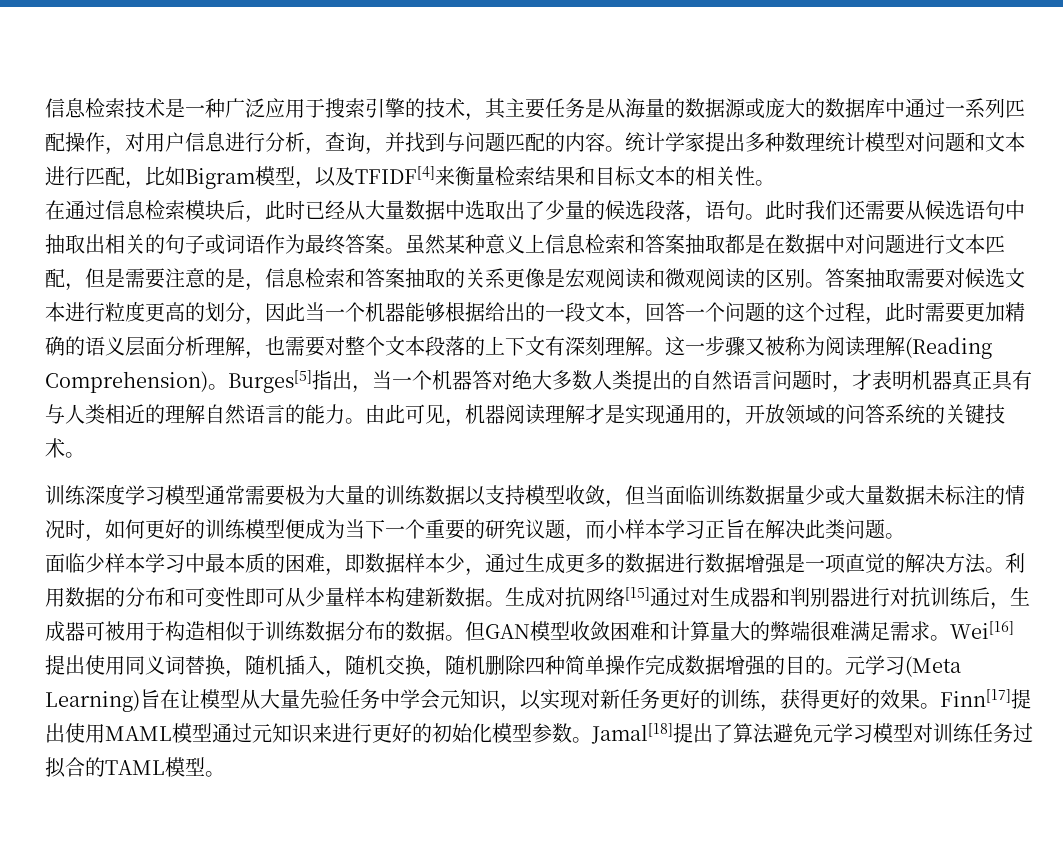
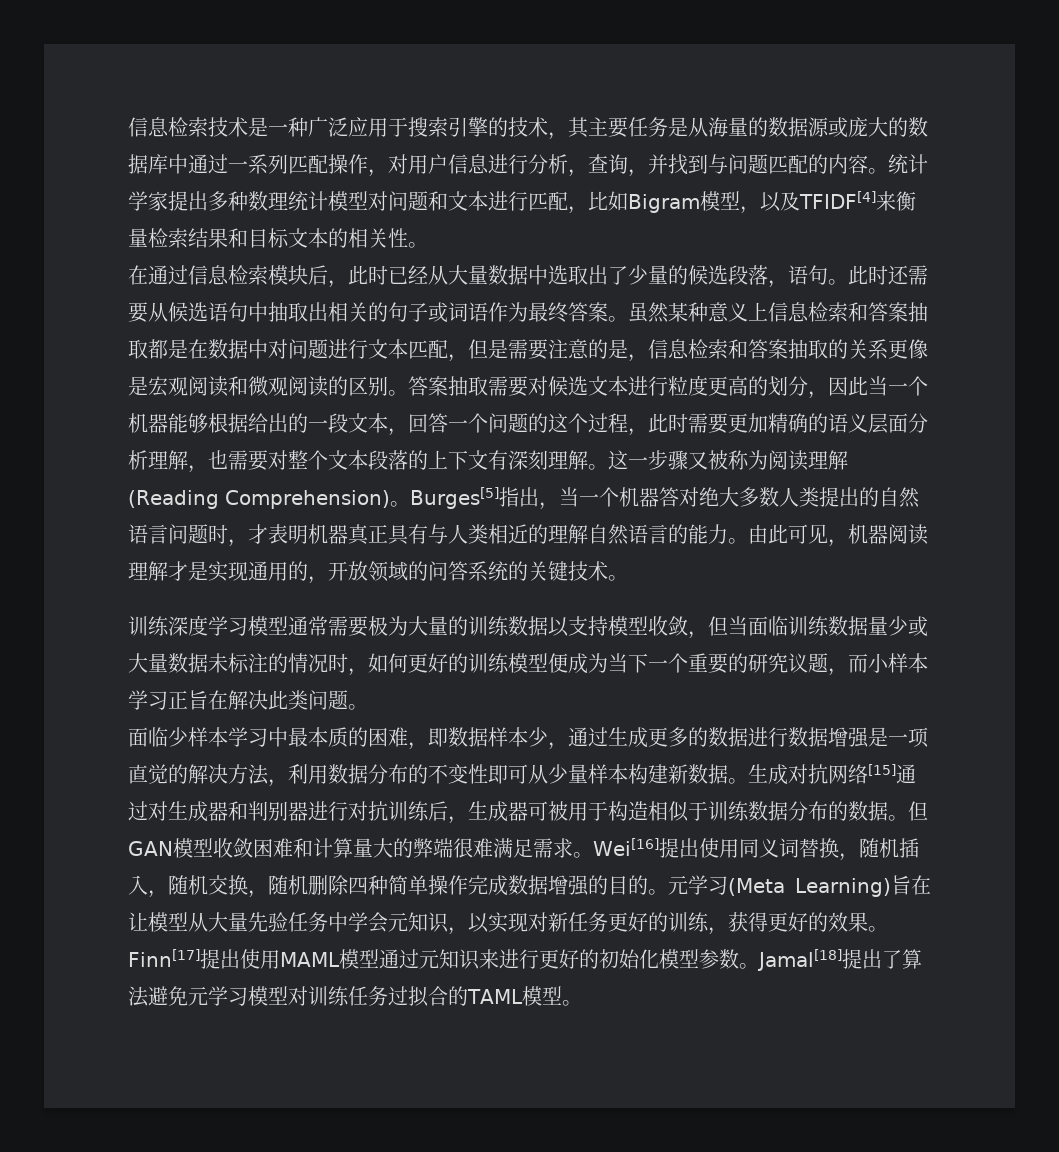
- 此时我们还需要从候选语句中抽取出相关的句子或词语作为最终答案。
+ 此时还需要从候选语句中抽取出相关的句子或词语作为最终答案。
- 面临少样本学习中最本质的困难，即数据样本少，通过生成更多的数据进行数据增强是一项直觉的解决方法。利用数据的分布和可变性即可从少量样本构建新数据。
+ 面临少样本学习中最本质的困难，即数据样本少，通过生成更多的数据进行数据增强是一项直觉的解决方法，利用数据分布的不变性即可从少量样本构建新数据。

